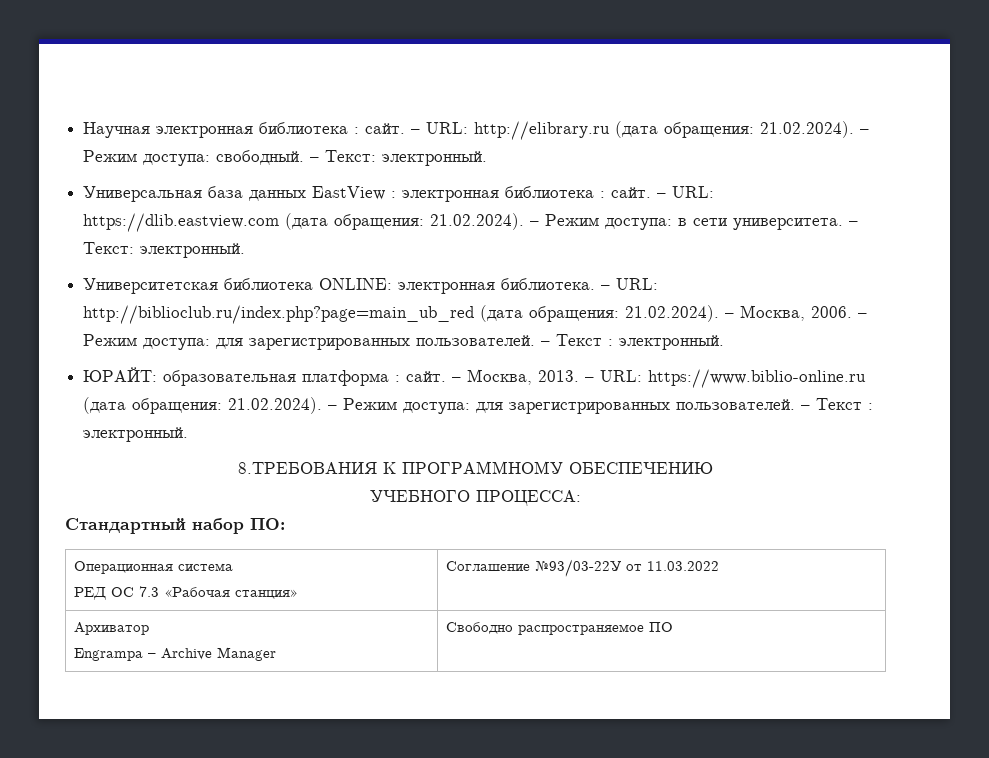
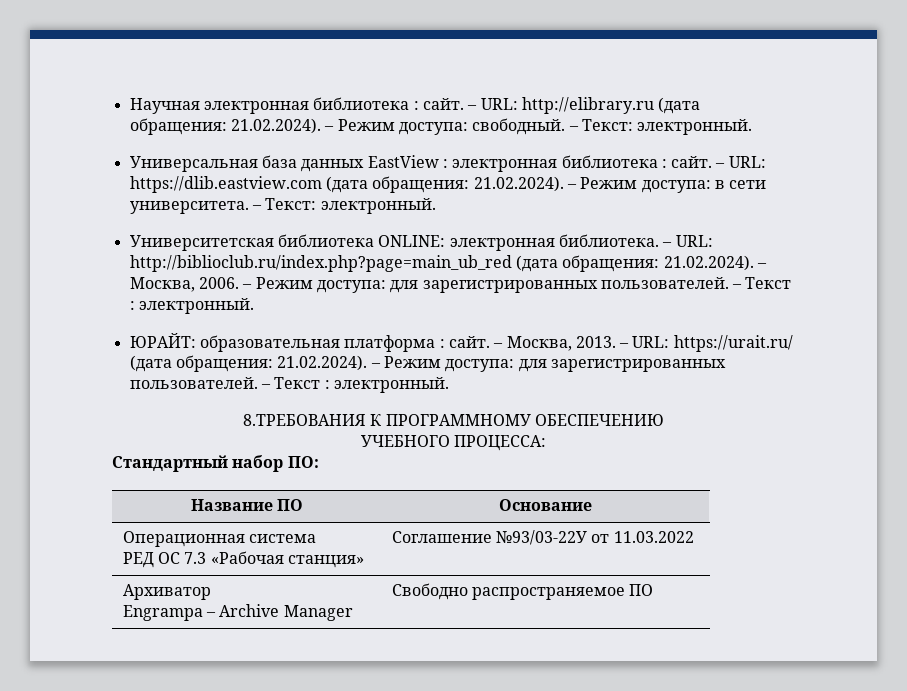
- – URL: https://www.biblio-online.ru (дата обращения: 21.02.2024). – Режим доступа: для зарегистрированных пользователей.
+ – URL: https://urait.ru/ (дата обращения: 21.02.2024). – Режим доступа: для зарегистрированных пользователей.
+ Название ПО | Основание

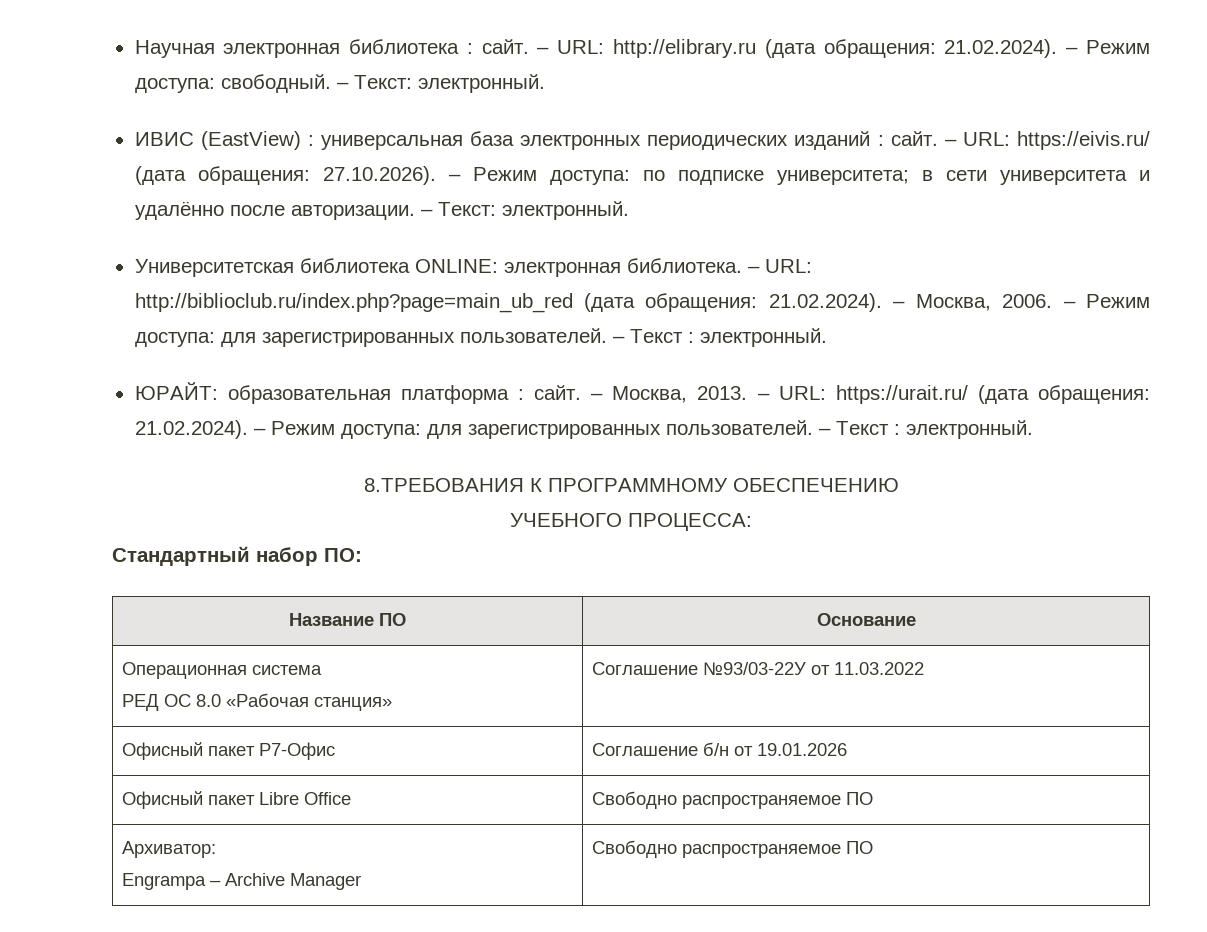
- Универсальная база данных EastView : электронная библиотека : сайт. – URL: https://dlib.eastview.com (дата обращения: 21.02.2024). – Режим доступа: в сети университета.
+ ИВИС (EastView) : универсальная база электронных периодических изданий : сайт. – URL: https://eivis.ru/ (дата обращения: 27.10.2026). – Режим доступа: по подписке университета; в сети университета и удалённо после авторизации.
  Операционная система
- РЕД ОС 7.3 «Рабочая станция» | Соглашение №93/03-22У от 11.03.2022
+ РЕД ОС 8.0 «Рабочая станция» | Соглашение №93/03-22У от 11.03.2022
- Архиватор
+ Офисный пакет Р7-Офис | Соглашение б/н от 19.01.2026
+ Офисный пакет Libre Office | Свободно распространяемое ПО
+ Архиватор:

